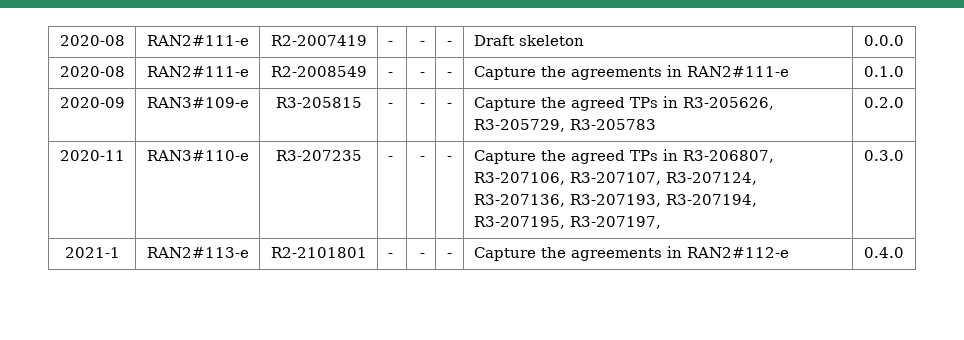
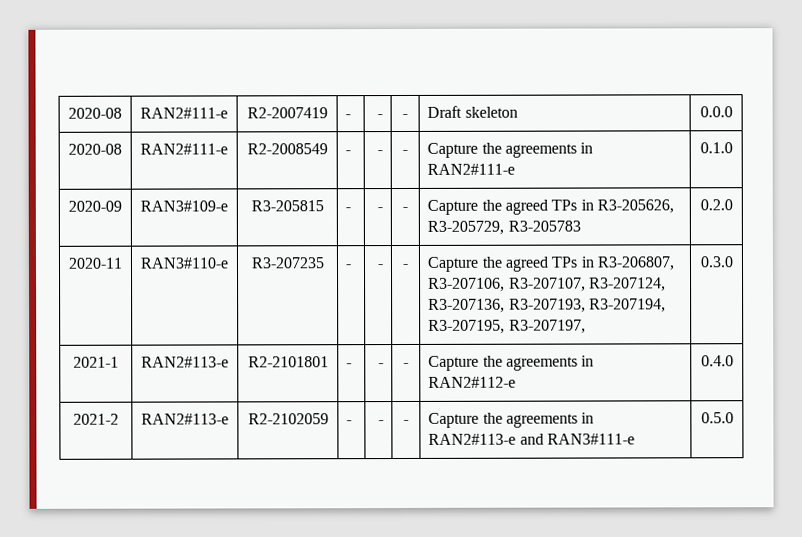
+ 2021-2 | RAN2#113-e | R2-2102059 | - | - | - | Capture the agreements in RAN2#113-e and RAN3#111-e | 0.5.0

